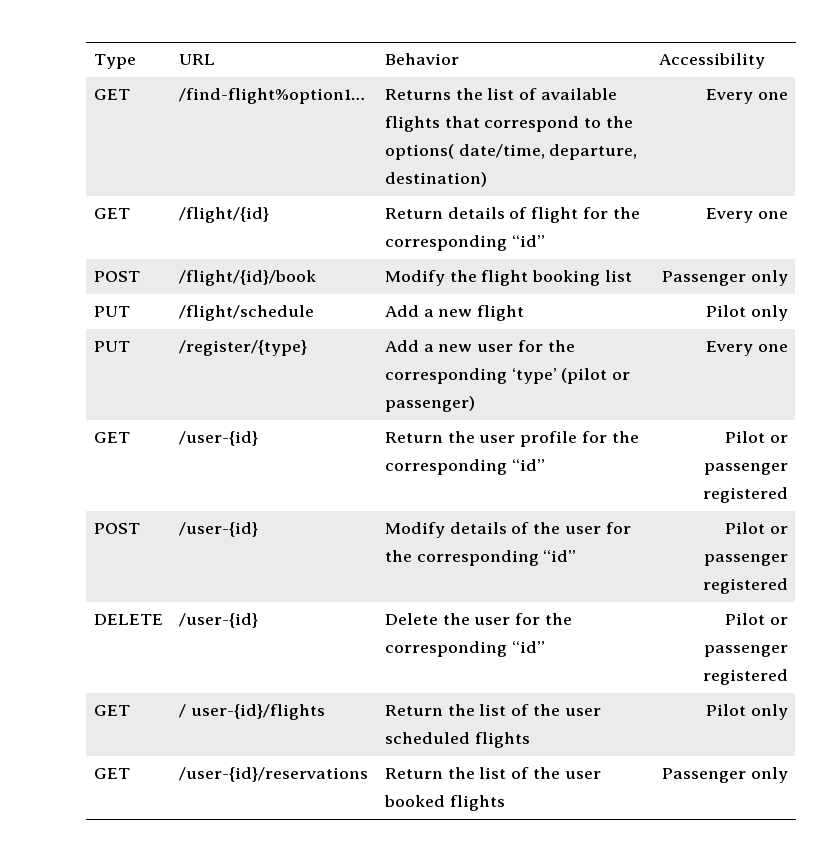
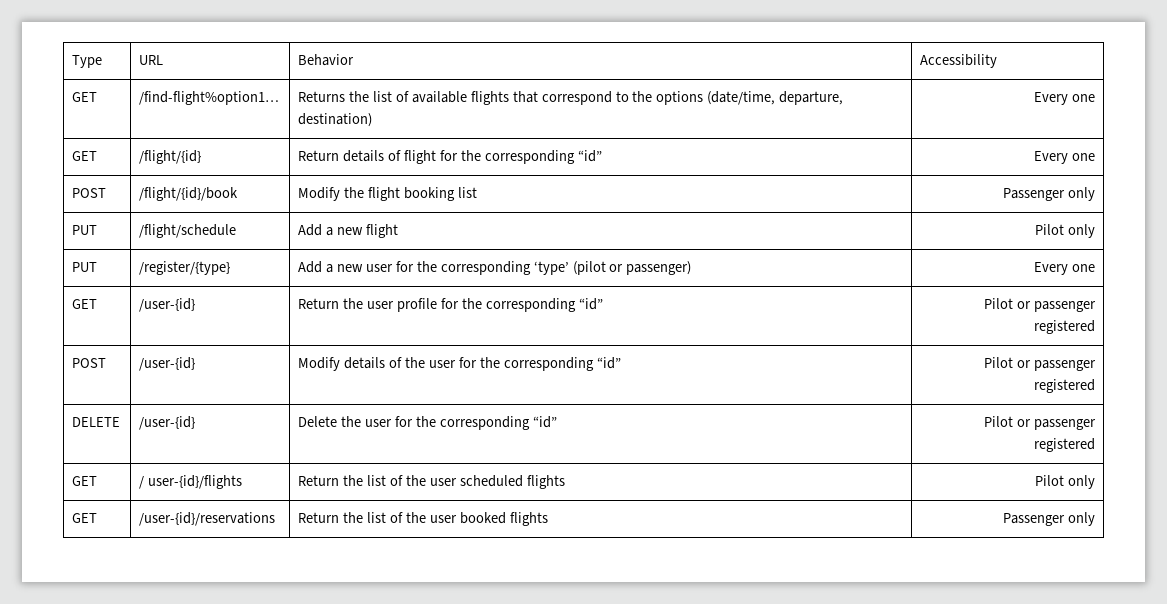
- GET | /find-flight%option1… | Returns the list of available flights that correspond to the options( date/time, departure, destination) | Every one
+ GET | /find-flight%option1… | Returns the list of available flights that correspond to the options (date/time, departure, destination) | Every one

